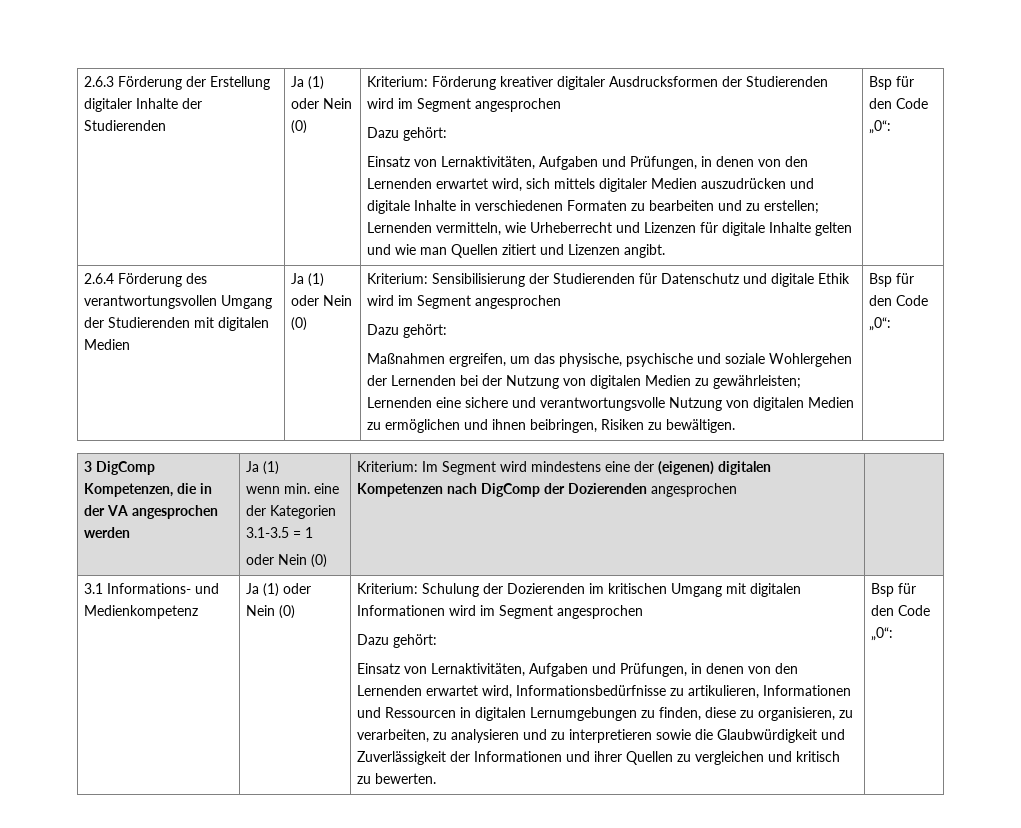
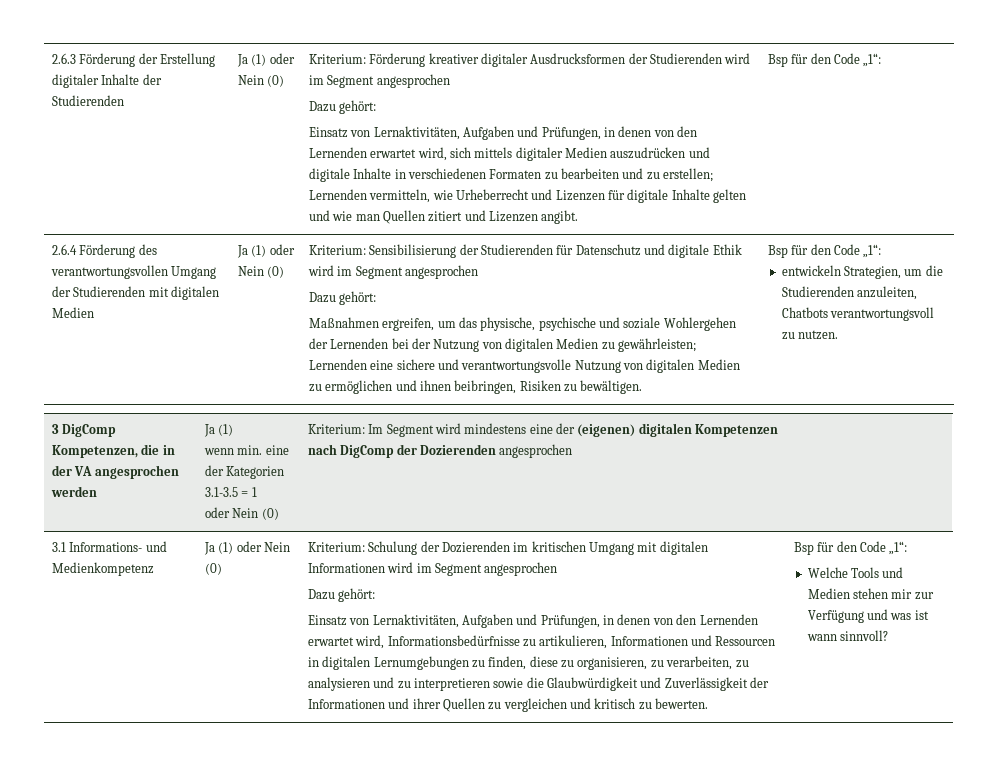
- Einsatz von Lernaktivitäten, Aufgaben und Prüfungen, in denen von den Lernenden erwartet wird, sich mittels digitaler Medien auszudrücken und digitale Inhalte in verschiedenen Formaten zu bearbeiten und zu erstellen; Lernenden vermitteln, wie Urheberrecht und Lizenzen für digitale Inhalte gelten und wie man Quellen zitiert und Lizenzen angibt. | Bsp für den Code „0“:
+ Einsatz von Lernaktivitäten, Aufgaben und Prüfungen, in denen von den Lernenden erwartet wird, sich mittels digitaler Medien auszudrücken und digitale Inhalte in verschiedenen Formaten zu bearbeiten und zu erstellen; Lernenden vermitteln, wie Urheberrecht und Lizenzen für digitale Inhalte gelten und wie man Quellen zitiert und Lizenzen angibt. | Bsp für den Code „1“:
- Maßnahmen ergreifen, um das physische, psychische und soziale Wohlergehen der Lernenden bei der Nutzung von digitalen Medien zu gewährleisten; Lernenden eine sichere und verantwortungsvolle Nutzung von digitalen Medien zu ermöglichen und ihnen beibringen, Risiken zu bewältigen. | Bsp für den Code „0“:
+ Maßnahmen ergreifen, um das physische, psychische und soziale Wohlergehen der Lernenden bei der Nutzung von digitalen Medien zu gewährleisten; Lernenden eine sichere und verantwortungsvolle Nutzung von digitalen Medien zu ermöglichen und ihnen beibringen, Risiken zu bewältigen. | Bsp für den Code „1“:
+ entwickeln Strategien, um die Studierenden anzuleiten, Chatbots verantwortungsvoll zu nutzen.
- Einsatz von Lernaktivitäten, Aufgaben und Prüfungen, in denen von den Lernenden erwartet wird, Informationsbedürfnisse zu artikulieren, Informationen und Ressourcen in digitalen Lernumgebungen zu finden, diese zu organisieren, zu verarbeiten, zu analysieren und zu interpretieren sowie die Glaubwürdigkeit und Zuverlässigkeit der Informationen und ihrer Quellen zu vergleichen und kritisch zu bewerten. | Bsp für den Code „0“:
+ Einsatz von Lernaktivitäten, Aufgaben und Prüfungen, in denen von den Lernenden erwartet wird, Informationsbedürfnisse zu artikulieren, Informationen und Ressourcen in digitalen Lernumgebungen zu finden, diese zu organisieren, zu verarbeiten, zu analysieren und zu interpretieren sowie die Glaubwürdigkeit und Zuverlässigkeit der Informationen und ihrer Quellen zu vergleichen und kritisch zu bewerten. | Bsp für den Code „1“:
+ Welche Tools und Medien stehen mir zur Verfügung und was ist wann sinnvoll?

